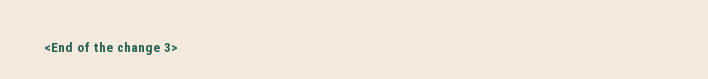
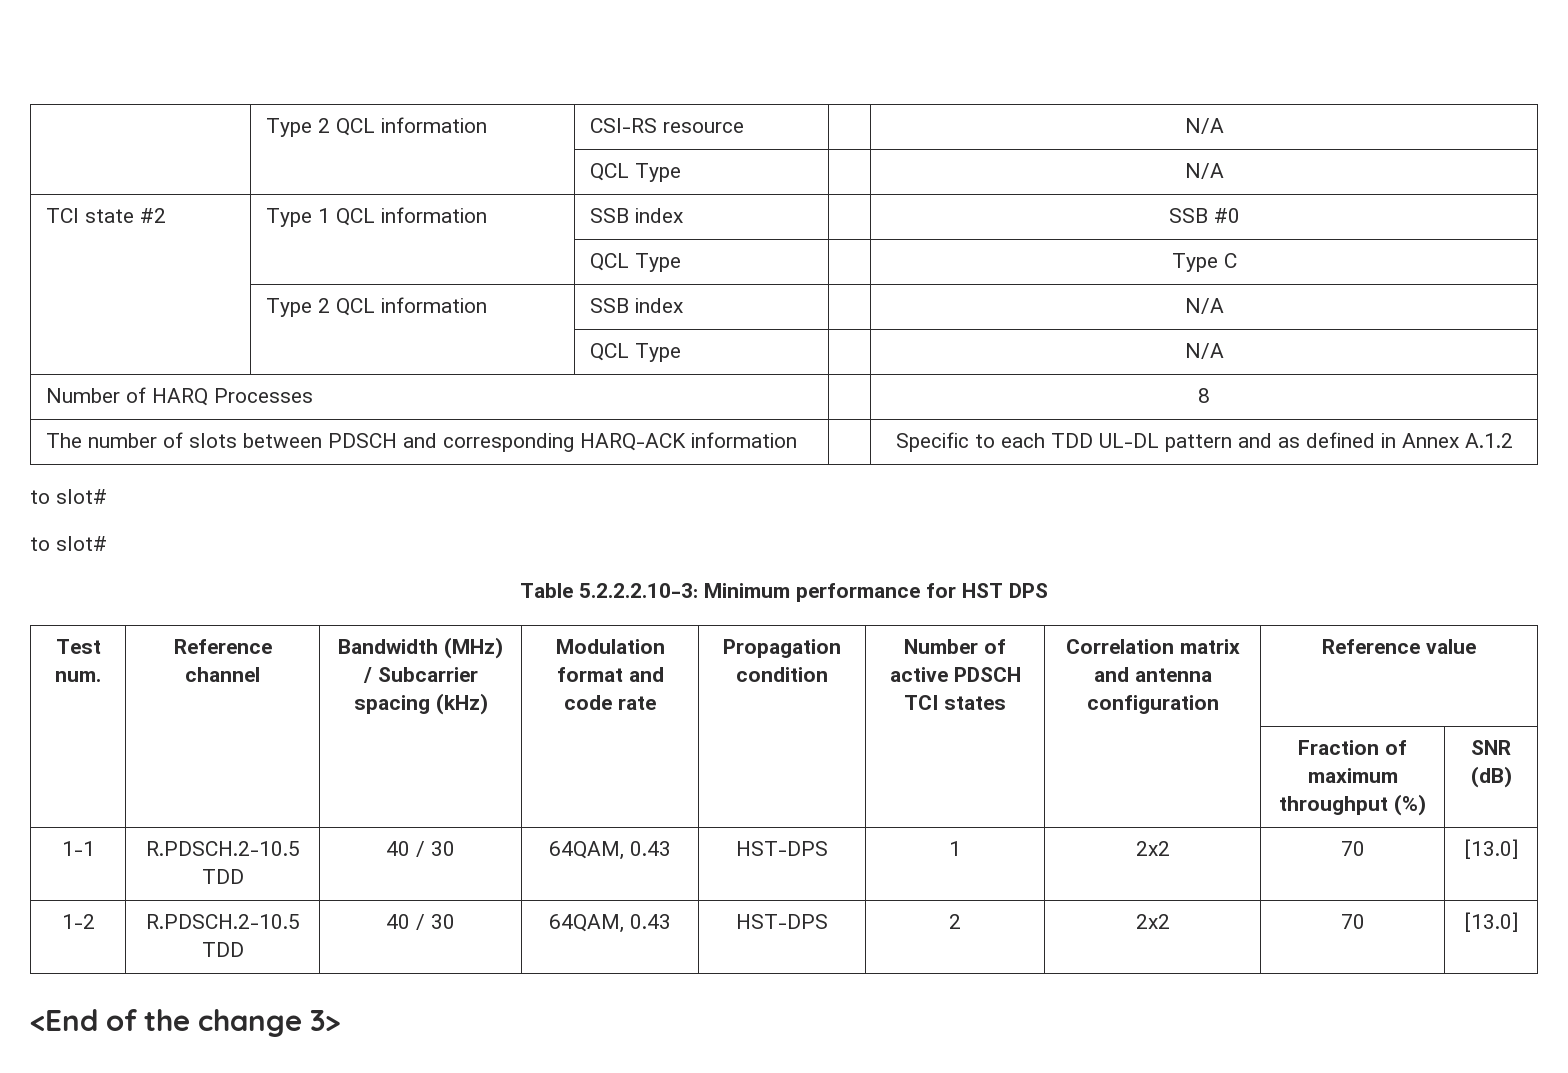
+ | Type 2 QCL information | CSI-RS resource | | N/A
+ | | QCL Type | | N/A
+ TCI state #2 | Type 1 QCL information | SSB index | | SSB #0
+ | | QCL Type | | Type C
+ | Type 2 QCL information | SSB index | | N/A
+ | | QCL Type | | N/A
+ Number of HARQ Processes | | 8
+ The number of slots between PDSCH and corresponding HARQ-ACK information | | Specific to each TDD UL-DL pattern and as defined in Annex A.1.2
+ to slot#
+ to slot#
+ Table 5.2.2.2.10-3: Minimum performance for HST DPS
+ Test num. | Reference channel | Bandwidth (MHz) / Subcarrier spacing (kHz) | Modulation format and code rate | Propagation condition | Number of active PDSCH TCI states | Correlation matrix and antenna configuration | Reference value
+ | | | | | | | Fraction of maximum throughput (%) | SNR (dB)
+ 1-1 | R.PDSCH.2-10.5 TDD | 40 / 30 | 64QAM, 0.43 | HST-DPS | 1 | 2x2 | 70 | [13.0]
+ 1-2 | R.PDSCH.2-10.5 TDD | 40 / 30 | 64QAM, 0.43 | HST-DPS | 2 | 2x2 | 70 | [13.0]

